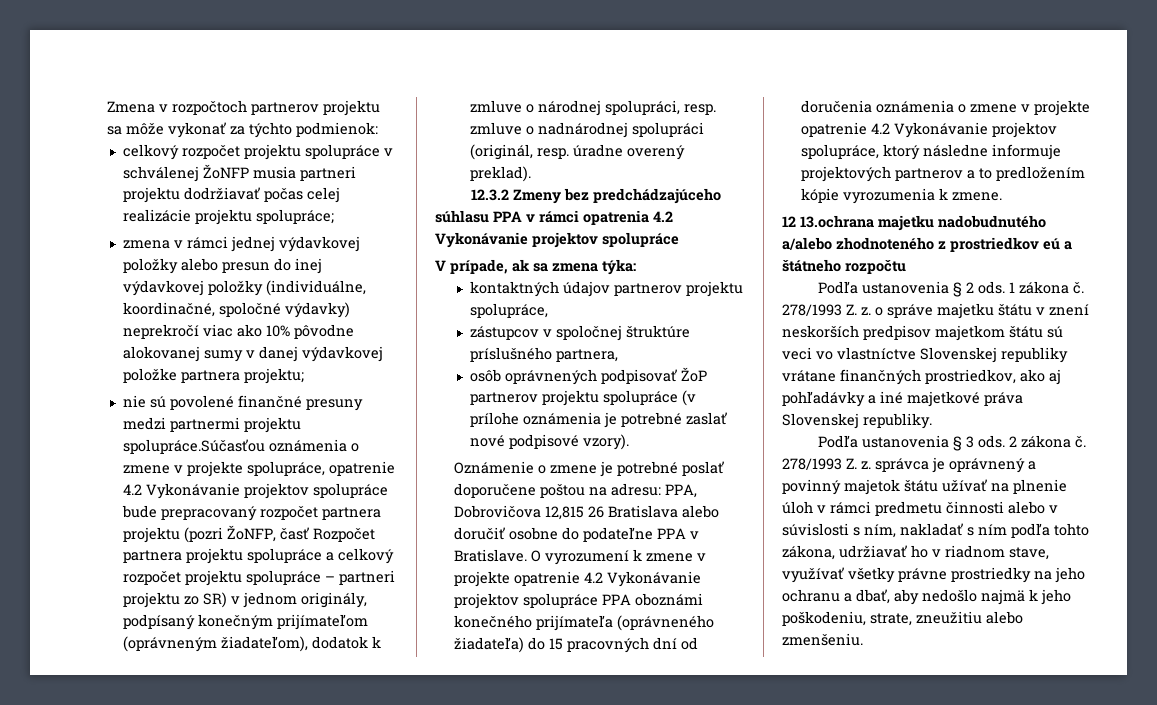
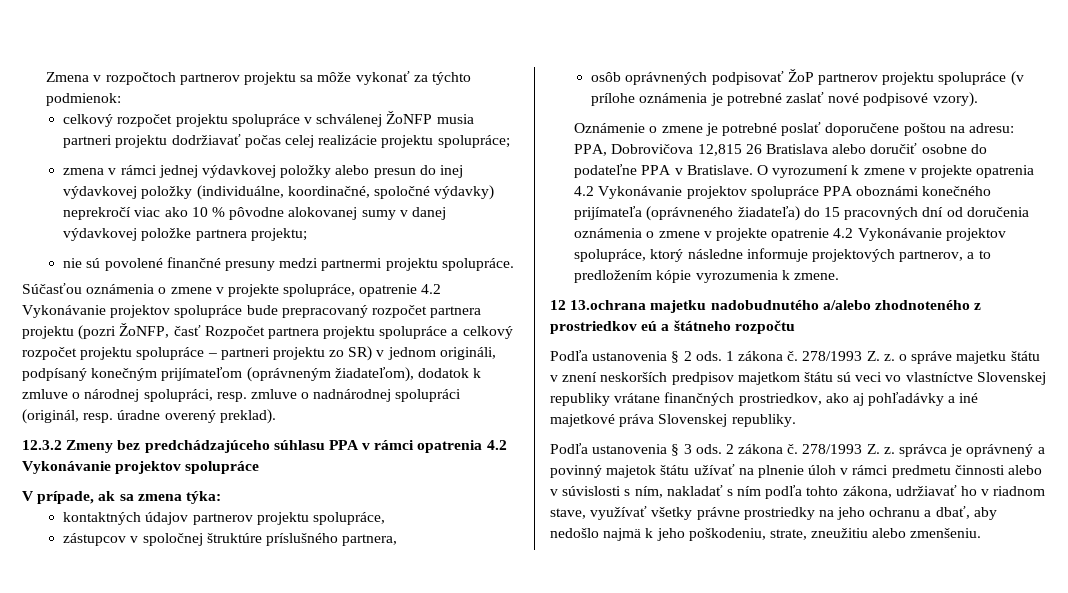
- zmena v rámci jednej výdavkovej položky alebo presun do inej výdavkovej položky (individuálne, koordinačné, spoločné výdavky) neprekročí viac ako 10% pôvodne alokovanej sumy v danej výdavkovej položke partnera projektu;
+ zmena v rámci jednej výdavkovej položky alebo presun do inej výdavkovej položky (individuálne, koordinačné, spoločné výdavky) neprekročí viac ako 10 % pôvodne alokovanej sumy v danej výdavkovej položke partnera projektu;
- nie sú povolené finančné presuny medzi partnermi projektu spolupráce.Súčasťou oznámenia o zmene v projekte spolupráce, opatrenie 4.2 Vykonávanie projektov spolupráce bude prepracovaný rozpočet partnera projektu (pozri ŽoNFP, časť Rozpočet partnera projektu spolupráce a celkový rozpočet projektu spolupráce – partneri projektu zo SR) v jednom originály, podpísaný konečným prijímateľom (oprávneným žiadateľom), dodatok k zmluve o národnej spolupráci, resp. zmluve o nadnárodnej spolupráci (originál, resp. úradne overený preklad).
+ nie sú povolené finančné presuny medzi partnermi projektu spolupráce.
+ Súčasťou oznámenia o zmene v projekte spolupráce, opatrenie 4.2 Vykonávanie projektov spolupráce bude prepracovaný rozpočet partnera projektu (pozri ŽoNFP, časť Rozpočet partnera projektu spolupráce a celkový rozpočet projektu spolupráce – partneri projektu zo SR) v jednom origináli, podpísaný konečným prijímateľom (oprávneným žiadateľom), dodatok k zmluve o národnej spolupráci, resp. zmluve o nadnárodnej spolupráci (originál, resp. úradne overený preklad).
- O vyrozumení k zmene v projekte opatrenie 4.2 Vykonávanie projektov spolupráce PPA oboznámi konečného prijímateľa (oprávneného žiadateľa) do 15 pracovných dní od doručenia oznámenia o zmene v projekte opatrenie 4.2 Vykonávanie projektov spolupráce, ktorý následne informuje projektových partnerov a to predložením kópie vyrozumenia k zmene.
+ O vyrozumení k zmene v projekte opatrenia 4.2 Vykonávanie projektov spolupráce PPA oboznámi konečného prijímateľa (oprávneného žiadateľa) do 15 pracovných dní od doručenia oznámenia o zmene v projekte opatrenie 4.2 Vykonávanie projektov spolupráce, ktorý následne informuje projektových partnerov, a to predložením kópie vyrozumenia k zmene.

